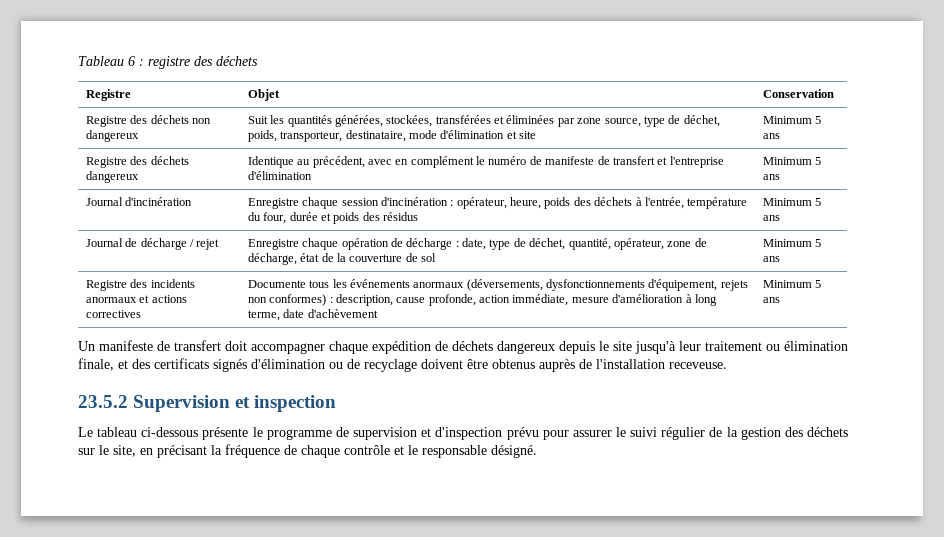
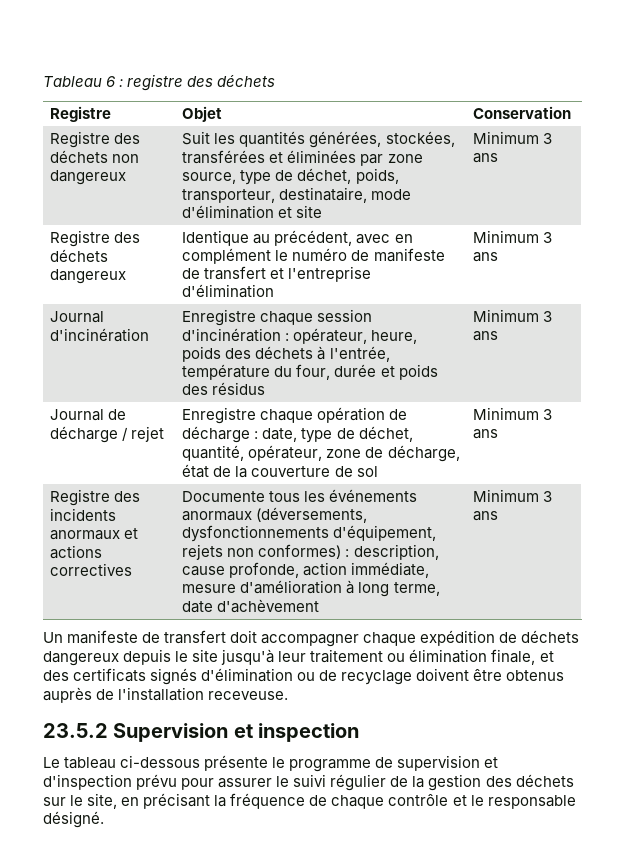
- Registre des déchets non dangereux | Suit les quantités générées, stockées, transférées et éliminées par zone source, type de déchet, poids, transporteur, destinataire, mode d'élimination et site | Minimum 5 ans
+ Registre des déchets non dangereux | Suit les quantités générées, stockées, transférées et éliminées par zone source, type de déchet, poids, transporteur, destinataire, mode d'élimination et site | Minimum 3 ans
- Registre des déchets dangereux | Identique au précédent, avec en complément le numéro de manifeste de transfert et l'entreprise d'élimination | Minimum 5 ans
+ Registre des déchets dangereux | Identique au précédent, avec en complément le numéro de manifeste de transfert et l'entreprise d'élimination | Minimum 3 ans
- Journal d'incinération | Enregistre chaque session d'incinération : opérateur, heure, poids des déchets à l'entrée, température du four, durée et poids des résidus | Minimum 5 ans
+ Journal d'incinération | Enregistre chaque session d'incinération : opérateur, heure, poids des déchets à l'entrée, température du four, durée et poids des résidus | Minimum 3 ans
- Journal de décharge / rejet | Enregistre chaque opération de décharge : date, type de déchet, quantité, opérateur, zone de décharge, état de la couverture de sol | Minimum 5 ans
+ Journal de décharge / rejet | Enregistre chaque opération de décharge : date, type de déchet, quantité, opérateur, zone de décharge, état de la couverture de sol | Minimum 3 ans
- Registre des incidents anormaux et actions correctives | Documente tous les événements anormaux (déversements, dysfonctionnements d'équipement, rejets non conformes) : description, cause profonde, action immédiate, mesure d'amélioration à long terme, date d'achèvement | Minimum 5 ans
+ Registre des incidents anormaux et actions correctives | Documente tous les événements anormaux (déversements, dysfonctionnements d'équipement, rejets non conformes) : description, cause profonde, action immédiate, mesure d'amélioration à long terme, date d'achèvement | Minimum 3 ans

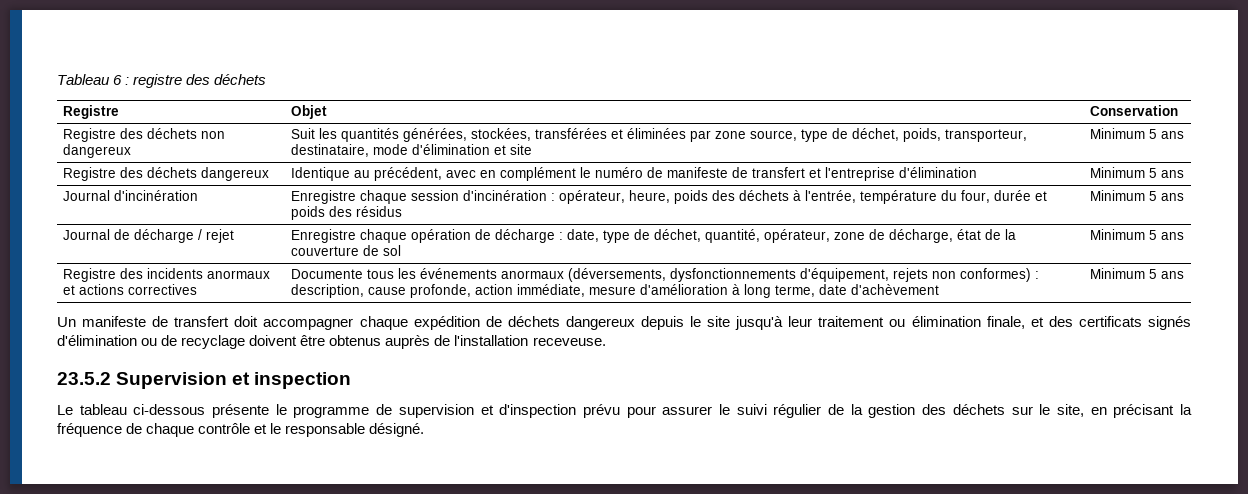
- Registre des déchets non dangereux | Suit les quantités générées, stockées, transférées et éliminées par zone source, type de déchet, poids, transporteur, destinataire, mode d'élimination et site | Minimum 3 ans
+ Registre des déchets non dangereux | Suit les quantités générées, stockées, transférées et éliminées par zone source, type de déchet, poids, transporteur, destinataire, mode d'élimination et site | Minimum 5 ans
- Registre des déchets dangereux | Identique au précédent, avec en complément le numéro de manifeste de transfert et l'entreprise d'élimination | Minimum 3 ans
+ Registre des déchets dangereux | Identique au précédent, avec en complément le numéro de manifeste de transfert et l'entreprise d'élimination | Minimum 5 ans
- Journal d'incinération | Enregistre chaque session d'incinération : opérateur, heure, poids des déchets à l'entrée, température du four, durée et poids des résidus | Minimum 3 ans
+ Journal d'incinération | Enregistre chaque session d'incinération : opérateur, heure, poids des déchets à l'entrée, température du four, durée et poids des résidus | Minimum 5 ans
- Journal de décharge / rejet | Enregistre chaque opération de décharge : date, type de déchet, quantité, opérateur, zone de décharge, état de la couverture de sol | Minimum 3 ans
+ Journal de décharge / rejet | Enregistre chaque opération de décharge : date, type de déchet, quantité, opérateur, zone de décharge, état de la couverture de sol | Minimum 5 ans
- Registre des incidents anormaux et actions correctives | Documente tous les événements anormaux (déversements, dysfonctionnements d'équipement, rejets non conformes) : description, cause profonde, action immédiate, mesure d'amélioration à long terme, date d'achèvement | Minimum 3 ans
+ Registre des incidents anormaux et actions correctives | Documente tous les événements anormaux (déversements, dysfonctionnements d'équipement, rejets non conformes) : description, cause profonde, action immédiate, mesure d'amélioration à long terme, date d'achèvement | Minimum 5 ans

